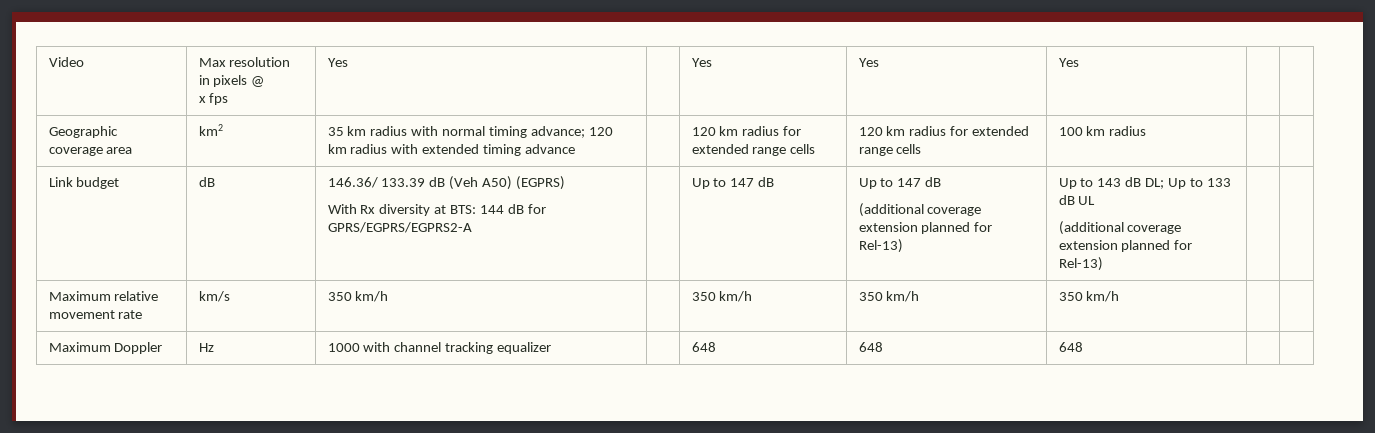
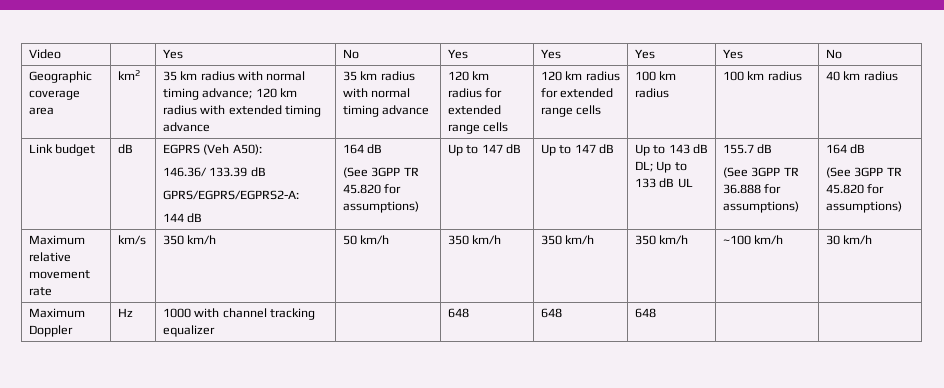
- Video | Max resolution in pixels @
- x fps | Yes | | Yes | Yes | Yes | |
+ Video | | Yes | No | Yes | Yes | Yes | Yes | No
+ 35 km radius with normal timing advance
+ 100 km radius | 40 km radius
+ EGPRS (Veh A50):
- 146.36/ 133.39 dB (Veh A50) (EGPRS)
- With Rx diversity at BTS: 144 dB for GPRS/EGPRS/EGPRS2-A
+ 146.36/ 133.39 dB
+ GPRS/EGPRS/EGPRS2-A:
+ 144 dB | 164 dB
+ (See 3GPP TR 45.820 for assumptions)
  Up to 147 dB | Up to 147 dB
- (additional coverage extension planned for Rel-13)
- Up to 143 dB DL; Up to 133 dB UL
- (additional coverage extension planned for Rel-13)
+ Up to 143 dB DL; Up to 133 dB UL | 155.7 dB
+ (See 3GPP TR 36.888 for assumptions) | 164 dB
+ (See 3GPP TR 45.820 for assumptions)
- Maximum relative movement rate | km/s | 350 km/h | | 350 km/h | 350 km/h | 350 km/h | |
+ Maximum relative movement rate | km/s | 350 km/h | 50 km/h | 350 km/h | 350 km/h | 350 km/h | ~100 km/h | 30 km/h

